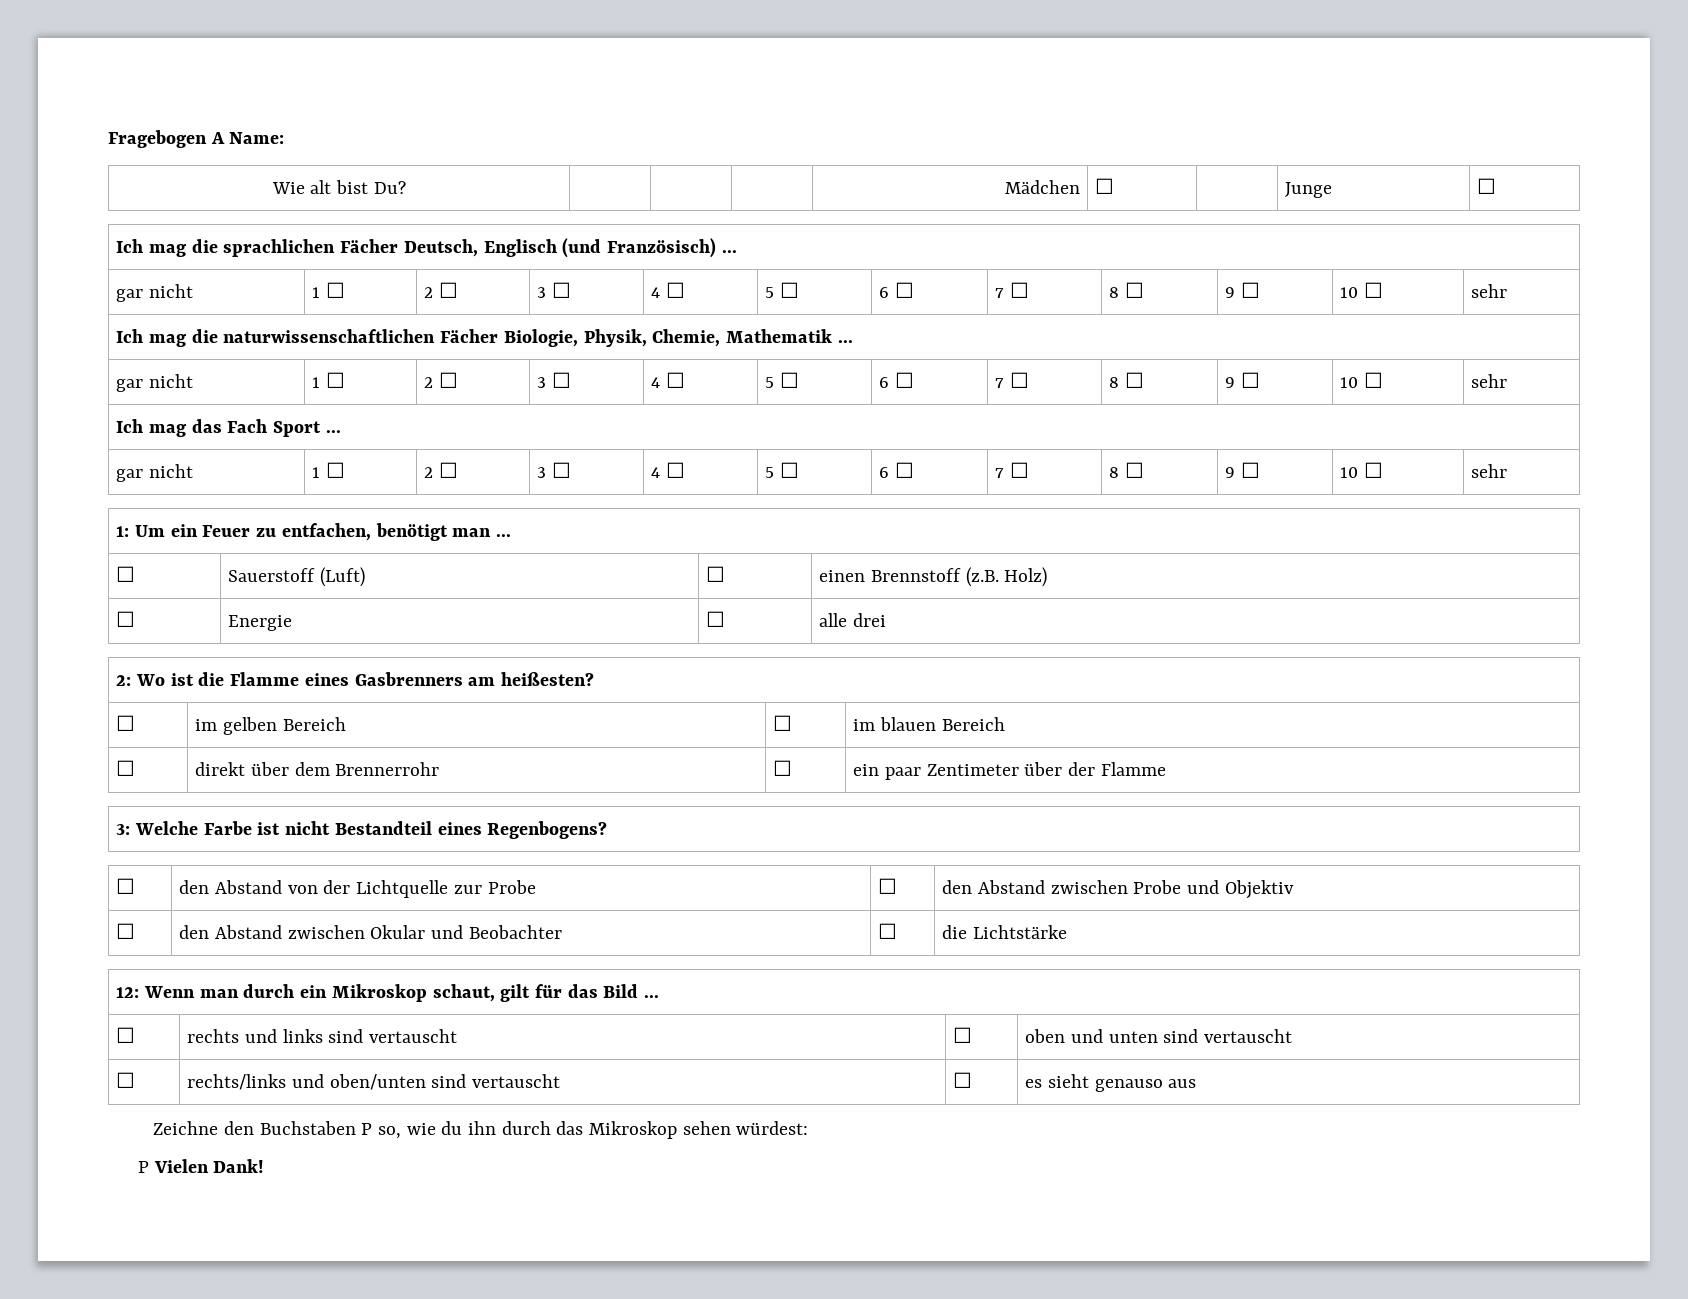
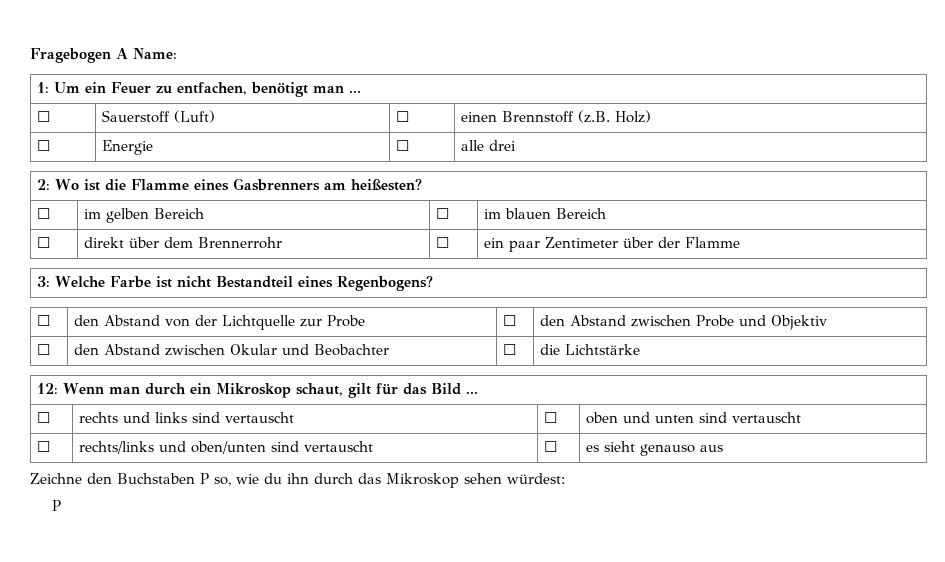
- Wie alt bist Du? | | | | Mädchen | ☐ | | Junge | ☐
- Ich mag die sprachlichen Fächer Deutsch, Englisch (und Französisch) ...
- gar nicht | 1 ☐ | 2 ☐ | 3 ☐ | 4 ☐ | 5 ☐ | 6 ☐ | 7 ☐ | 8 ☐ | 9 ☐ | 10 ☐ | sehr
- Ich mag die naturwissenschaftlichen Fächer Biologie, Physik, Chemie, Mathematik ...
- gar nicht | 1 ☐ | 2 ☐ | 3 ☐ | 4 ☐ | 5 ☐ | 6 ☐ | 7 ☐ | 8 ☐ | 9 ☐ | 10 ☐ | sehr
- Ich mag das Fach Sport ...
- gar nicht | 1 ☐ | 2 ☐ | 3 ☐ | 4 ☐ | 5 ☐ | 6 ☐ | 7 ☐ | 8 ☐ | 9 ☐ | 10 ☐ | sehr
  Zeichne den Buchstaben P so, wie du ihn durch das Mikroskop sehen würdest:
- P Vielen Dank!
+ P

